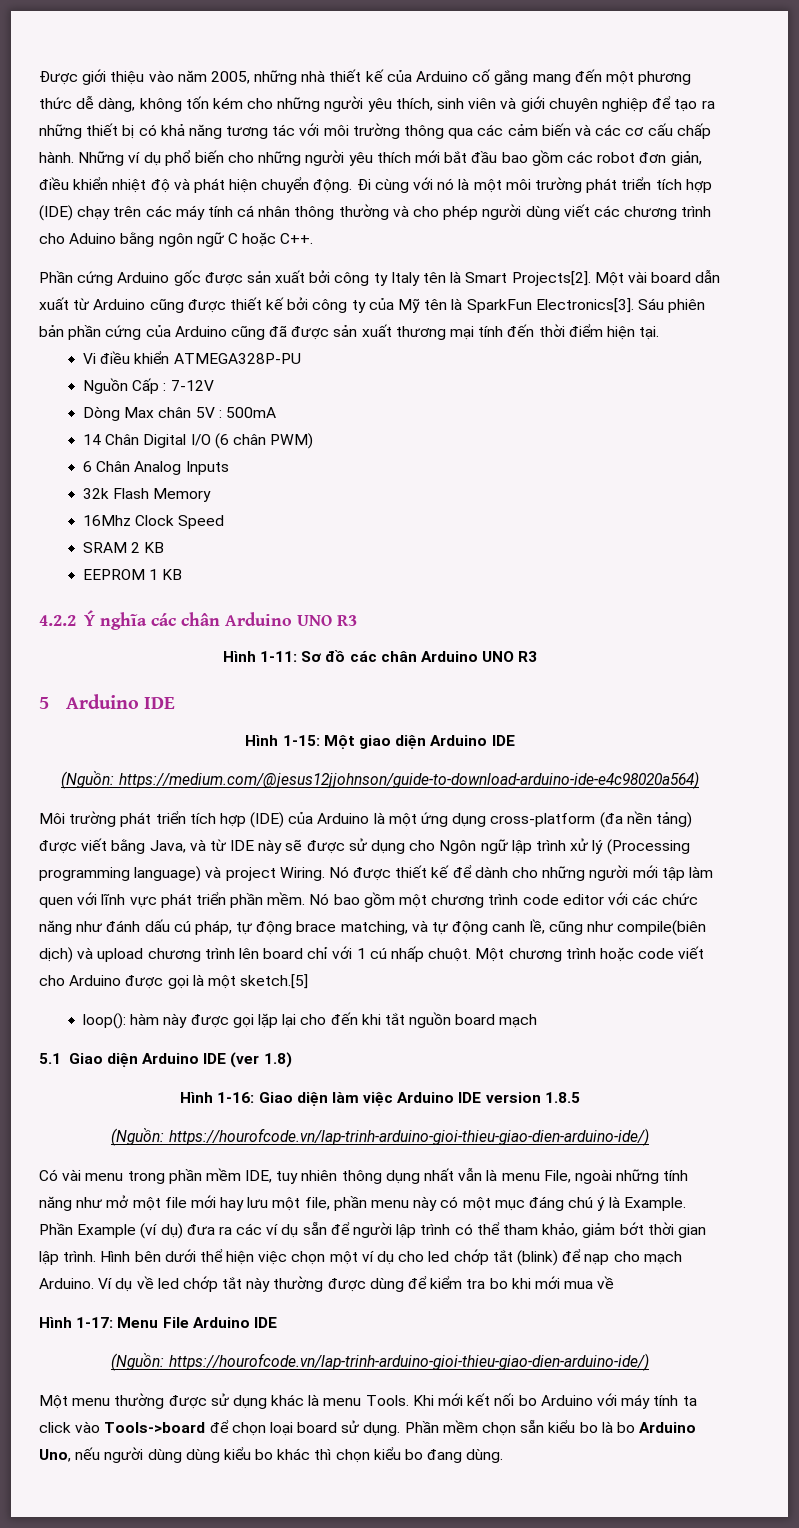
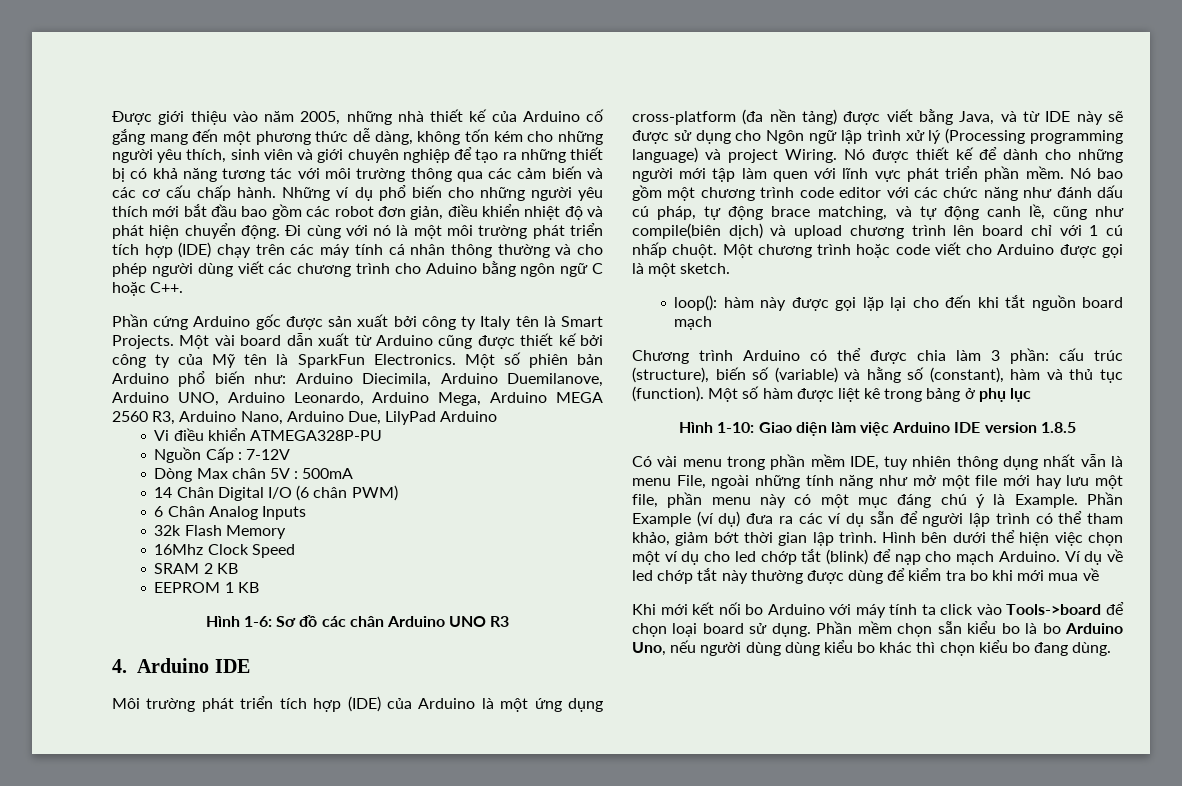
- Phần cứng Arduino gốc được sản xuất bởi công ty Italy tên là Smart Projects[2].
+ Phần cứng Arduino gốc được sản xuất bởi công ty Italy tên là Smart Projects.
- Một vài board dẫn xuất từ Arduino cũng được thiết kế bởi công ty của Mỹ tên là SparkFun Electronics[3]. Sáu phiên bản phần cứng của Arduino cũng đã được sản xuất thương mại tính đến thời điểm hiện tại.
+ Một vài board dẫn xuất từ Arduino cũng được thiết kế bởi công ty của Mỹ tên là SparkFun Electronics. Một số phiên bản Arduino phổ biến như: Arduino Diecimila, Arduino Duemilanove, Arduino UNO, Arduino Leonardo, Arduino Mega, Arduino MEGA 2560 R3, Arduino Nano, Arduino Due, LilyPad Arduino
- 4.2.2 Ý nghĩa các chân Arduino UNO R3
- Hình 1-11: Sơ đồ các chân Arduino UNO R3
+ Hình 1-6: Sơ đồ các chân Arduino UNO R3
- 5 Arduino IDE
- Hình 1-15: Một giao diện Arduino IDE
- (Nguồn: https://medium.com/@jesus12jjohnson/guide-to-download-arduino-ide-e4c98020a564)
+ 4. Arduino IDE
- Một chương trình hoặc code viết cho Arduino được gọi là một sketch.[5]
+ Một chương trình hoặc code viết cho Arduino được gọi là một sketch.
- 5.1 Giao diện Arduino IDE (ver 1.8)
- Hình 1-16: Giao diện làm việc Arduino IDE version 1.8.5
- (Nguồn: https://hourofcode.vn/lap-trinh-arduino-gioi-thieu-giao-dien-arduino-ide/)
+ Chương trình Arduino có thể được chia làm 3 phần: cấu trúc (structure), biến số (variable) và hằng số (constant), hàm và thủ tục (function). Một số hàm được liệt kê trong bảng ở phụ lục
+ Hình 1-10: Giao diện làm việc Arduino IDE version 1.8.5
- Hình 1-17: Menu File Arduino IDE
- (Nguồn: https://hourofcode.vn/lap-trinh-arduino-gioi-thieu-giao-dien-arduino-ide/)
- Một menu thường được sử dụng khác là menu Tools.

